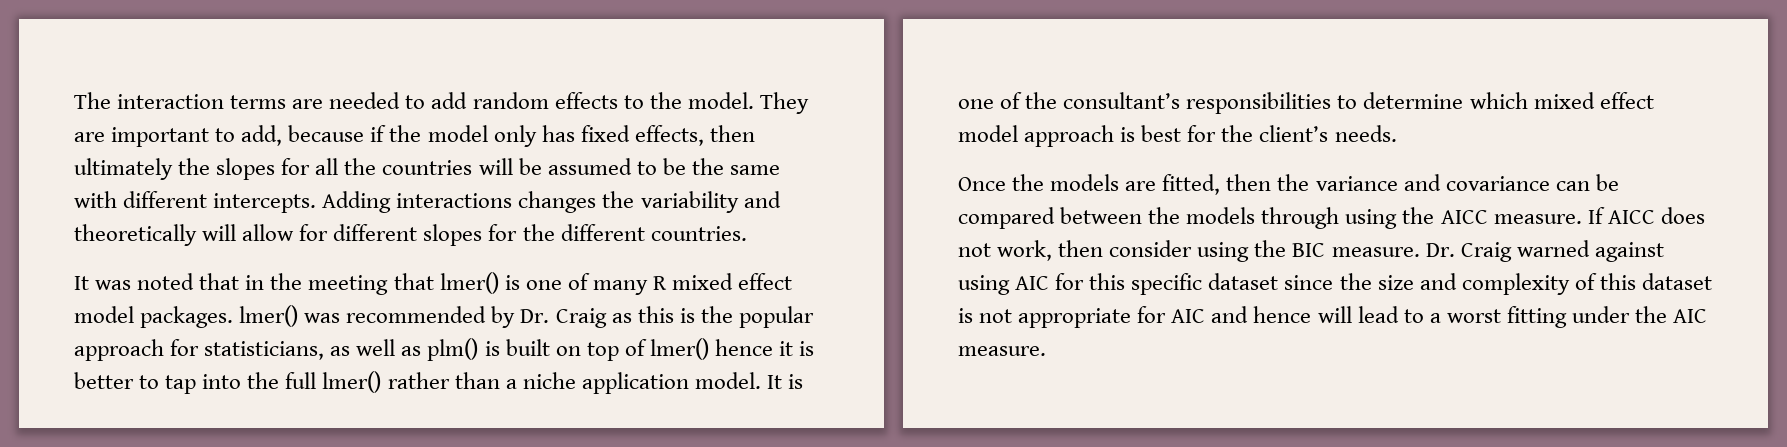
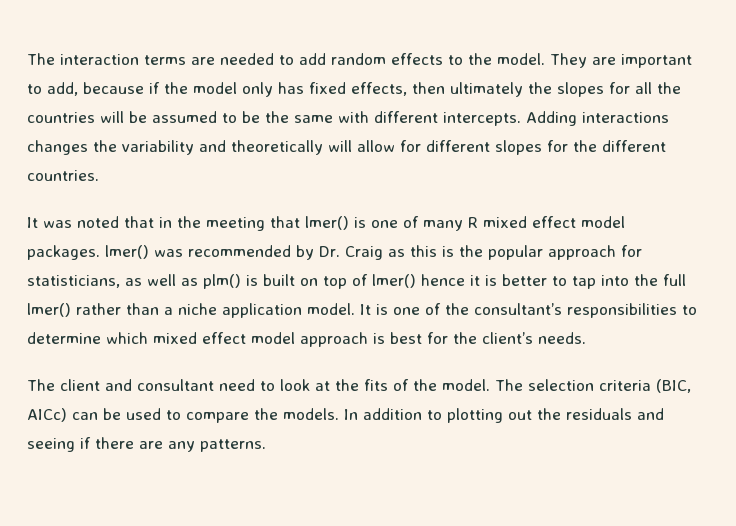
- Once the models are fitted, then the variance and covariance can be compared between the models through using the AICC measure. If AICC does not work, then consider using the BIC measure. Dr. Craig warned against using AIC for this specific dataset since the size and complexity of this dataset is not appropriate for AIC and hence will lead to a worst fitting under the AIC measure.
+ The client and consultant need to look at the fits of the model. The selection criteria (BIC, AICc) can be used to compare the models. In addition to plotting out the residuals and seeing if there are any patterns.

